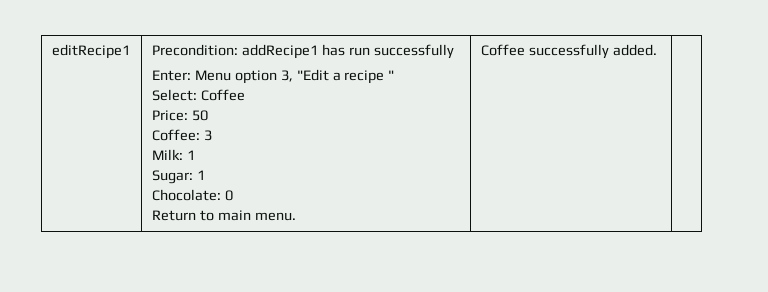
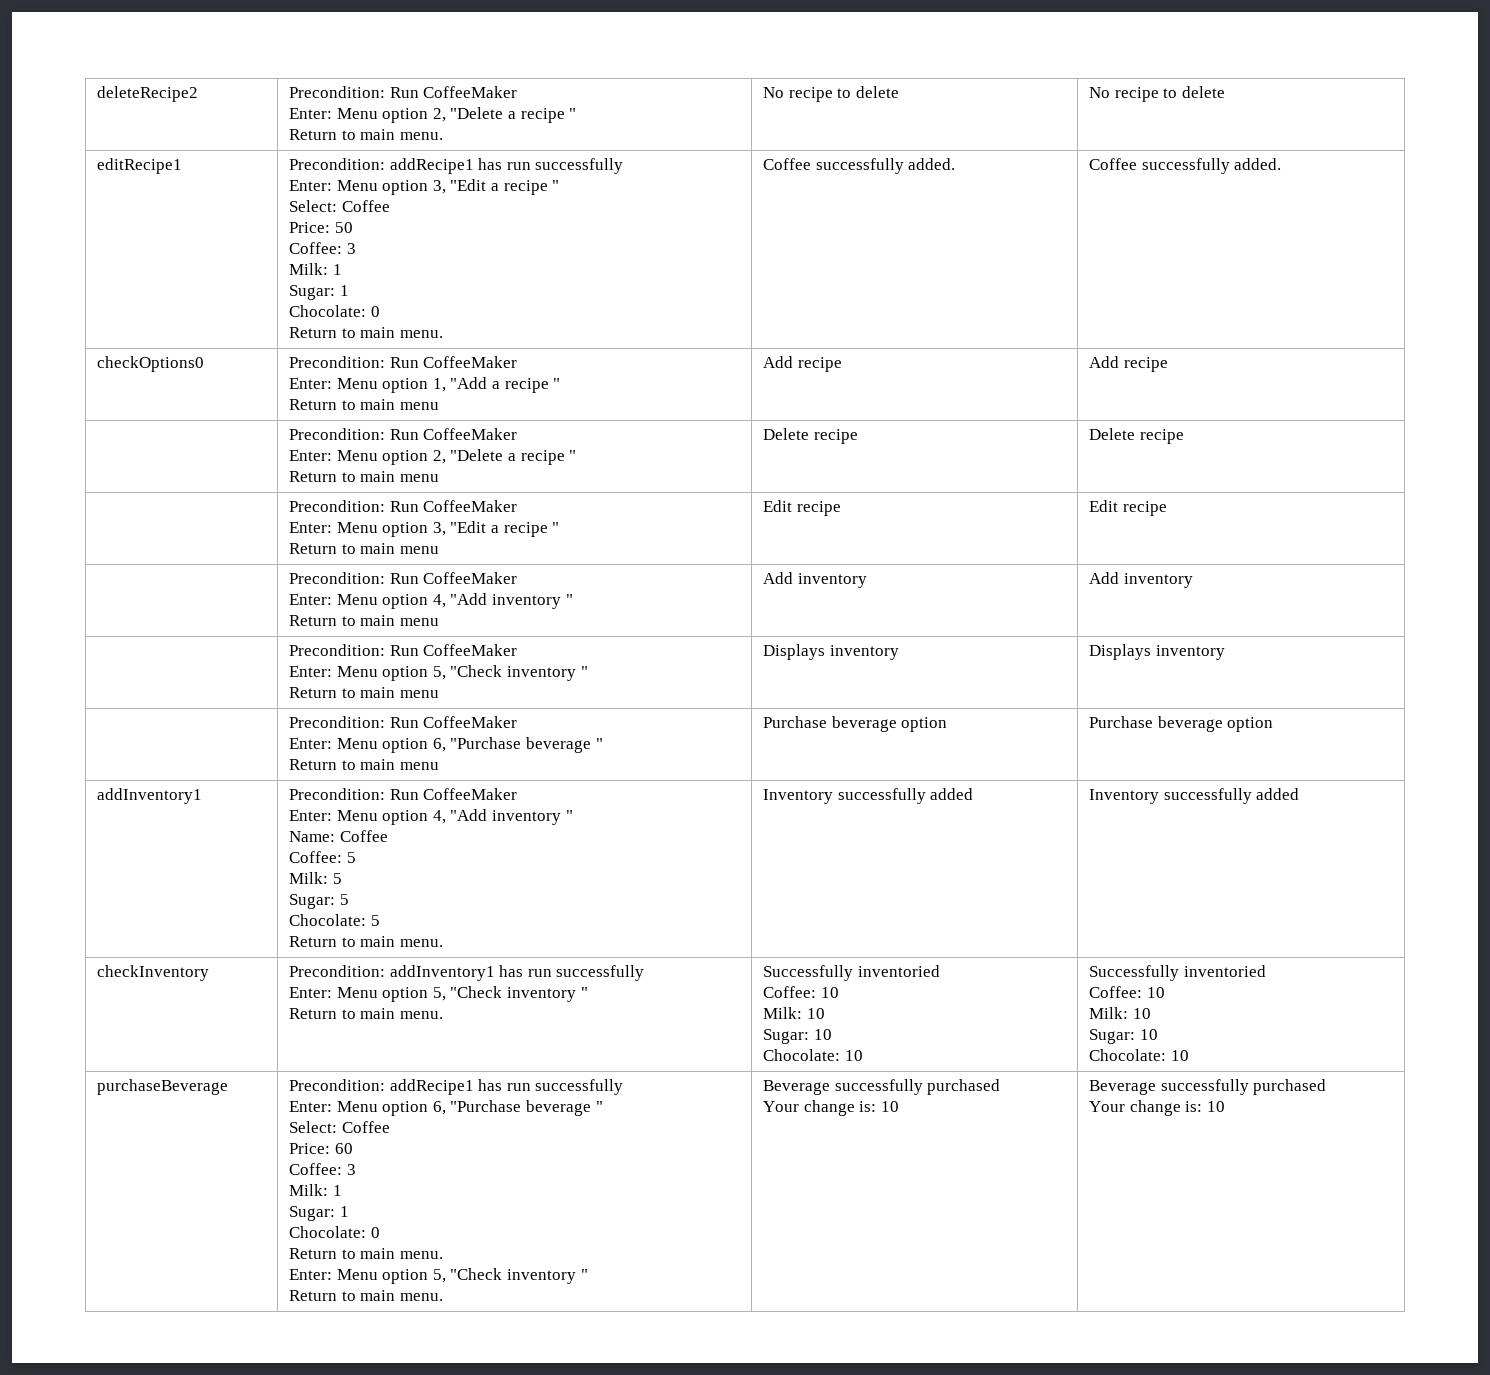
+ deleteRecipe2 | Precondition: Run CoffeeMaker
+ Enter: Menu option 2, "Delete a recipe "
+ Return to main menu. | No recipe to delete | No recipe to delete
  editRecipe1 | Precondition: addRecipe1 has run successfully
  Enter: Menu option 3, "Edit a recipe "
  Select: Coffee
  Price: 50
  Coffee: 3
  Milk: 1
  Sugar: 1
  Chocolate: 0
- Return to main menu. | Coffee successfully added. |
+ Return to main menu. | Coffee successfully added. | Coffee successfully added.
+ checkOptions0 | Precondition: Run CoffeeMaker
+ Enter: Menu option 1, "Add a recipe "
+ Return to main menu | Add recipe | Add recipe
+ | Precondition: Run CoffeeMaker
+ Enter: Menu option 2, "Delete a recipe "
+ Return to main menu | Delete recipe | Delete recipe
+ | Precondition: Run CoffeeMaker
+ Enter: Menu option 3, "Edit a recipe "
+ Return to main menu | Edit recipe | Edit recipe
+ | Precondition: Run CoffeeMaker
+ Enter: Menu option 4, "Add inventory "
+ Return to main menu | Add inventory | Add inventory
+ | Precondition: Run CoffeeMaker
+ Enter: Menu option 5, "Check inventory "
+ Return to main menu | Displays inventory | Displays inventory
+ | Precondition: Run CoffeeMaker
+ Enter: Menu option 6, "Purchase beverage "
+ Return to main menu | Purchase beverage option | Purchase beverage option
+ addInventory1 | Precondition: Run CoffeeMaker
+ Enter: Menu option 4, "Add inventory "
+ Name: Coffee
+ Coffee: 5
+ Milk: 5
+ Sugar: 5
+ Chocolate: 5
+ Return to main menu. | Inventory successfully added | Inventory successfully added
+ checkInventory | Precondition: addInventory1 has run successfully
+ Enter: Menu option 5, "Check inventory "
+ Return to main menu. | Successfully inventoried
+ Coffee: 10
+ Milk: 10
+ Sugar: 10
+ Chocolate: 10 | Successfully inventoried
+ Coffee: 10
+ Milk: 10
+ Sugar: 10
+ Chocolate: 10
+ purchaseBeverage | Precondition: addRecipe1 has run successfully
+ Enter: Menu option 6, "Purchase beverage "
+ Select: Coffee
+ Price: 60
+ Coffee: 3
+ Milk: 1
+ Sugar: 1
+ Chocolate: 0
+ Return to main menu.
+ Enter: Menu option 5, "Check inventory "
+ Return to main menu. | Beverage successfully purchased
+ Your change is: 10 | Beverage successfully purchased
+ Your change is: 10

